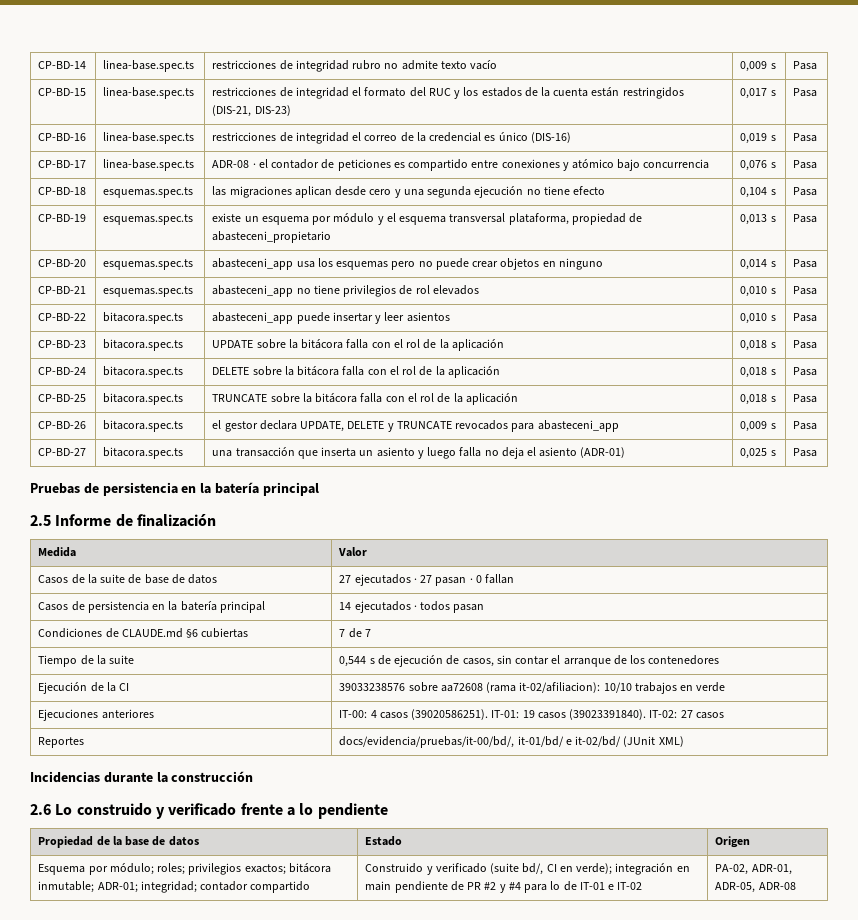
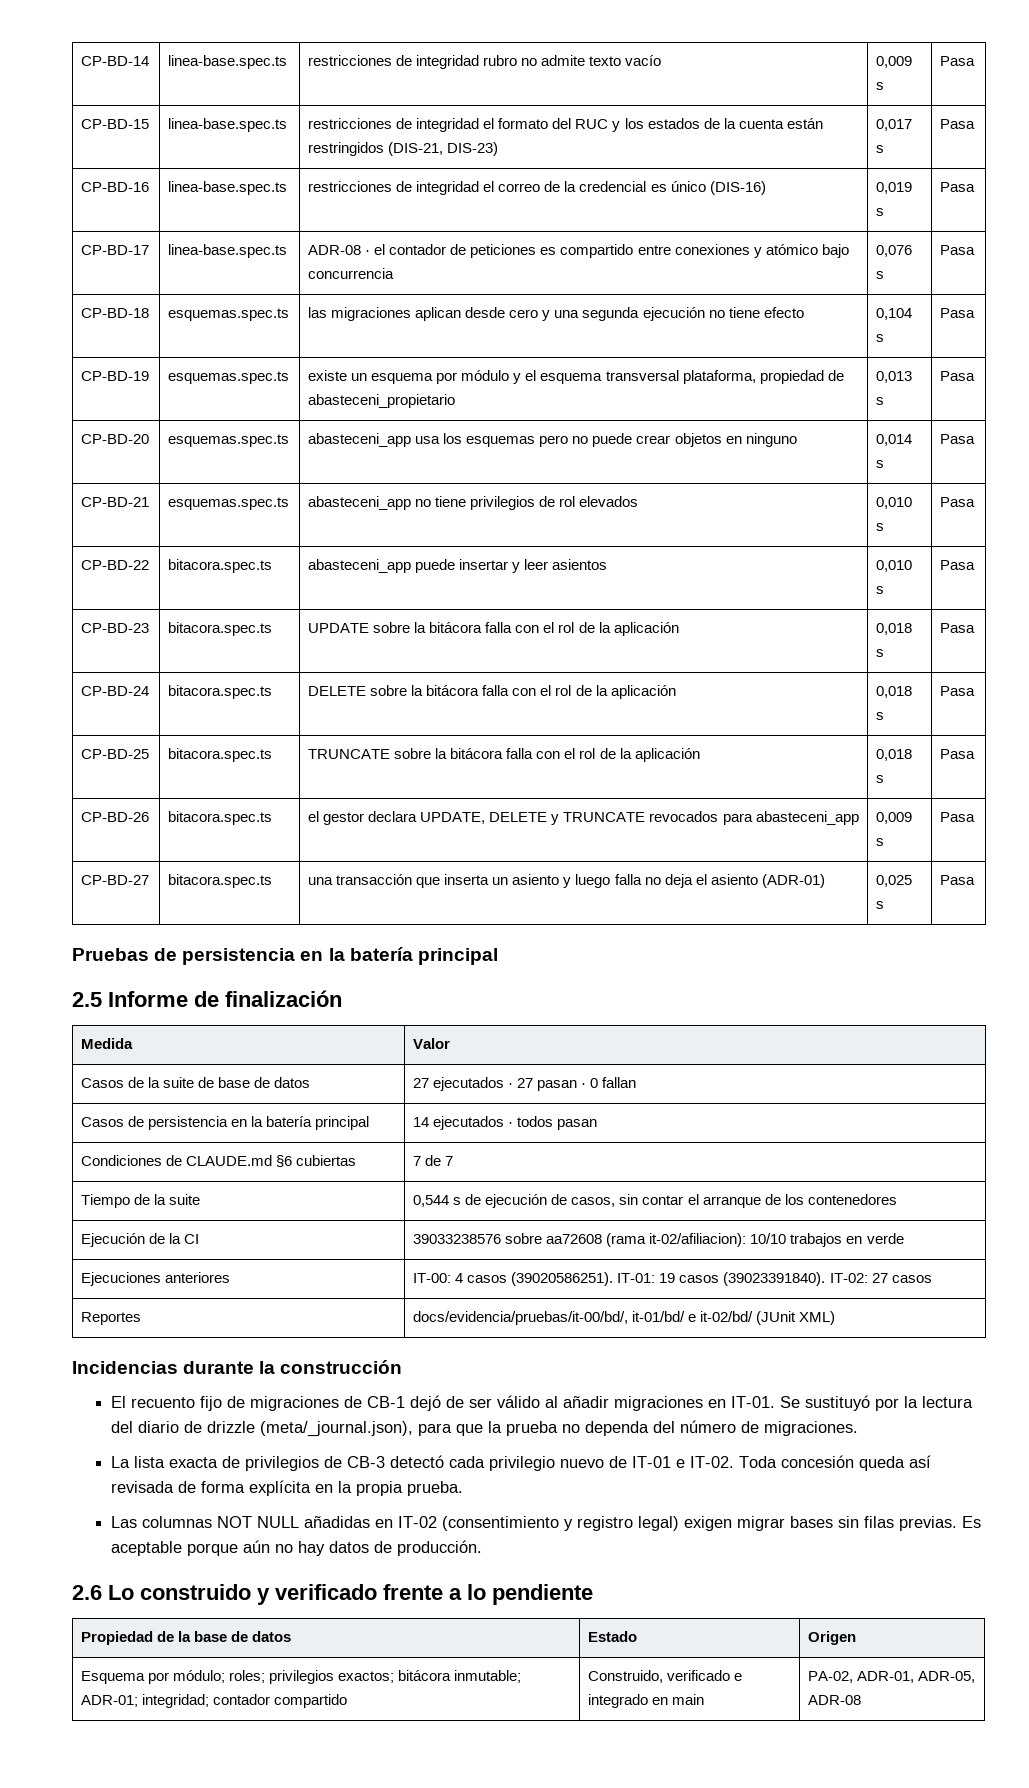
+ El recuento fijo de migraciones de CB-1 dejó de ser válido al añadir migraciones en IT-01. Se sustituyó por la lectura del diario de drizzle (meta/_journal.json), para que la prueba no dependa del número de migraciones.
+ La lista exacta de privilegios de CB-3 detectó cada privilegio nuevo de IT-01 e IT-02. Toda concesión queda así revisada de forma explícita en la propia prueba.
+ Las columnas NOT NULL añadidas en IT-02 (consentimiento y registro legal) exigen migrar bases sin filas previas. Es aceptable porque aún no hay datos de producción.
- Esquema por módulo; roles; privilegios exactos; bitácora inmutable; ADR-01; integridad; contador compartido | Construido y verificado (suite bd/, CI en verde); integración en main pendiente de PR #2 y #4 para lo de IT-01 e IT-02 | PA-02, ADR-01, ADR-05, ADR-08
+ Esquema por módulo; roles; privilegios exactos; bitácora inmutable; ADR-01; integridad; contador compartido | Construido, verificado e integrado en main | PA-02, ADR-01, ADR-05, ADR-08

